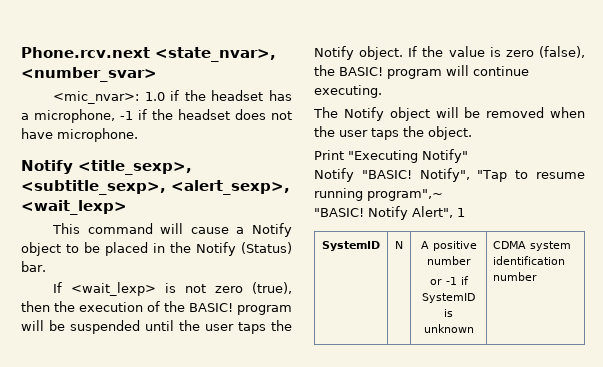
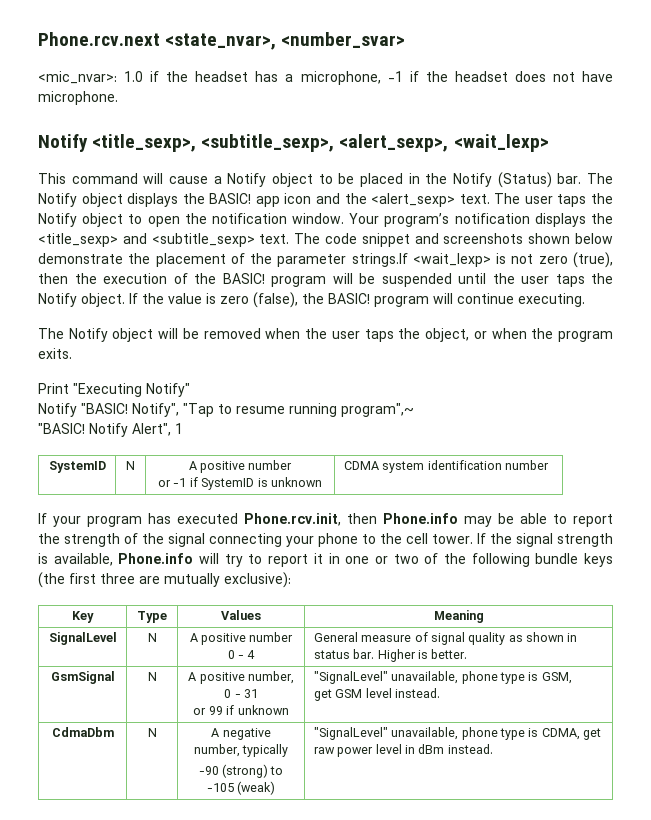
- This command will cause a Notify object to be placed in the Notify (Status) bar.
- If <wait_lexp> is not zero (true), then the execution of the BASIC! program will be suspended until the user taps the Notify object.
+ This command will cause a Notify object to be placed in the Notify (Status) bar. The Notify object displays the BASIC! app icon and the <alert_sexp> text. The user taps the Notify object to open the notification window. Your program’s notification displays the <title_sexp> and <subtitle_sexp> text. The code snippet and screenshots shown below demonstrate the placement of the parameter strings.If <wait_lexp> is not zero (true), then the execution of the BASIC! program will be suspended until the user taps the Notify object.
- The Notify object will be removed when the user taps the object.
+ The Notify object will be removed when the user taps the object, or when the program exits.
+ If your program has executed Phone.rcv.init, then Phone.info may be able to report the strength of the signal connecting your phone to the cell tower. If the signal strength is available, Phone.info will try to report it in one or two of the following bundle keys (the first three are mutually exclusive):
+ Key | Type | Values | Meaning
+ SignalLevel | N | A positive number 0 - 4 | General measure of signal quality as shown in status bar. Higher is better.
+ GsmSignal | N | A positive number, 0 - 31
+ or 99 if unknown | "SignalLevel" unavailable, phone type is GSM,
+ get GSM level instead.
+ CdmaDbm | N | A negative number, typically
+ -90 (strong) to -105 (weak) | "SignalLevel" unavailable, phone type is CDMA, get raw power level in dBm instead.

